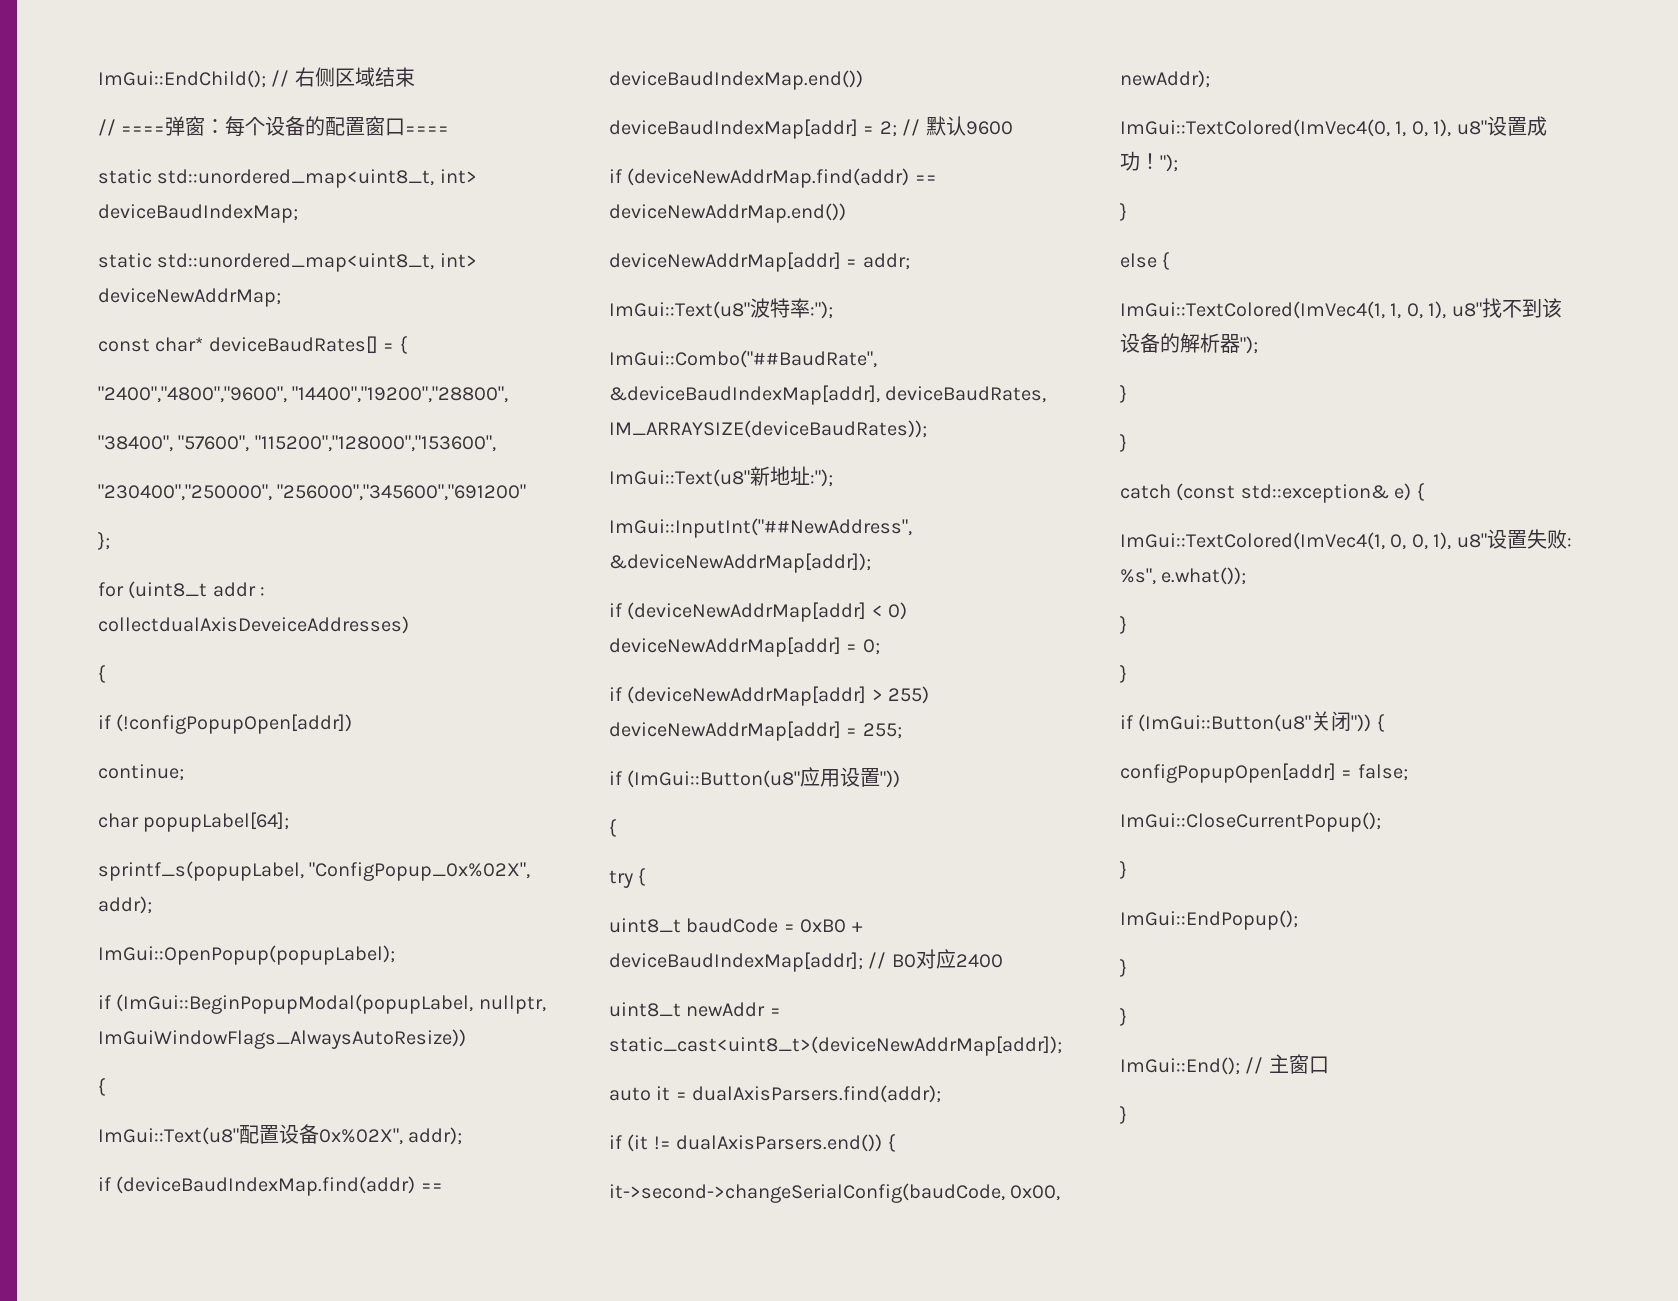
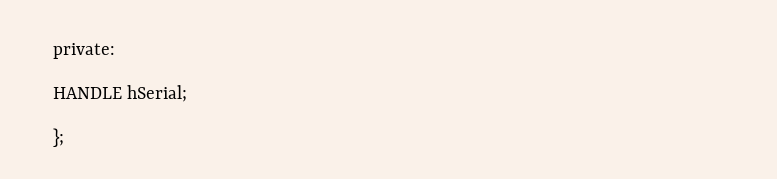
- ImGui::EndChild(); // 右侧区域结束
- // ====弹窗：每个设备的配置窗口====
- static std::unordered_map<uint8_t, int> deviceBaudIndexMap;
- static std::unordered_map<uint8_t, int> deviceNewAddrMap;
- const char* deviceBaudRates[] = {
- "2400","4800","9600", "14400","19200","28800",
- "38400", "57600", "115200","128000","153600",
- "230400","250000", "256000","345600","691200"
+ private:
+ HANDLE hSerial;
  };
- for (uint8_t addr : collectdualAxisDeveiceAddresses)
- {
- if (!configPopupOpen[addr])
- continue;
- char popupLabel[64];
- sprintf_s(popupLabel, "ConfigPopup_0x%02X", addr);
- ImGui::OpenPopup(popupLabel);
- if (ImGui::BeginPopupModal(popupLabel, nullptr, ImGuiWindowFlags_AlwaysAutoResize))
- {
- ImGui::Text(u8"配置设备0x%02X", addr);
- if (deviceBaudIndexMap.find(addr) == deviceBaudIndexMap.end())
- deviceBaudIndexMap[addr] = 2; // 默认9600
- if (deviceNewAddrMap.find(addr) == deviceNewAddrMap.end())
- deviceNewAddrMap[addr] = addr;
- ImGui::Text(u8"波特率:");
- ImGui::Combo("##BaudRate", &deviceBaudIndexMap[addr], deviceBaudRates, IM_ARRAYSIZE(deviceBaudRates));
- ImGui::Text(u8"新地址:");
- ImGui::InputInt("##NewAddress", &deviceNewAddrMap[addr]);
- if (deviceNewAddrMap[addr] < 0) deviceNewAddrMap[addr] = 0;
- if (deviceNewAddrMap[addr] > 255) deviceNewAddrMap[addr] = 255;
- if (ImGui::Button(u8"应用设置"))
- {
- try {
- uint8_t baudCode = 0xB0 + deviceBaudIndexMap[addr]; // B0对应2400
- uint8_t newAddr = static_cast<uint8_t>(deviceNewAddrMap[addr]);
- auto it = dualAxisParsers.find(addr);
- if (it != dualAxisParsers.end()) {
- it->second->changeSerialConfig(baudCode, 0x00, newAddr);
- ImGui::TextColored(ImVec4(0, 1, 0, 1), u8"设置成功！");
- }
- else {
- ImGui::TextColored(ImVec4(1, 1, 0, 1), u8"找不到该设备的解析器");
- }
- }
- catch (const std::exception& e) {
- ImGui::TextColored(ImVec4(1, 0, 0, 1), u8"设置失败: %s", e.what());
- }
- }
- if (ImGui::Button(u8"关闭")) {
- configPopupOpen[addr] = false;
- ImGui::CloseCurrentPopup();
- }
- ImGui::EndPopup();
- }
- }
- ImGui::End(); // 主窗口
- }

